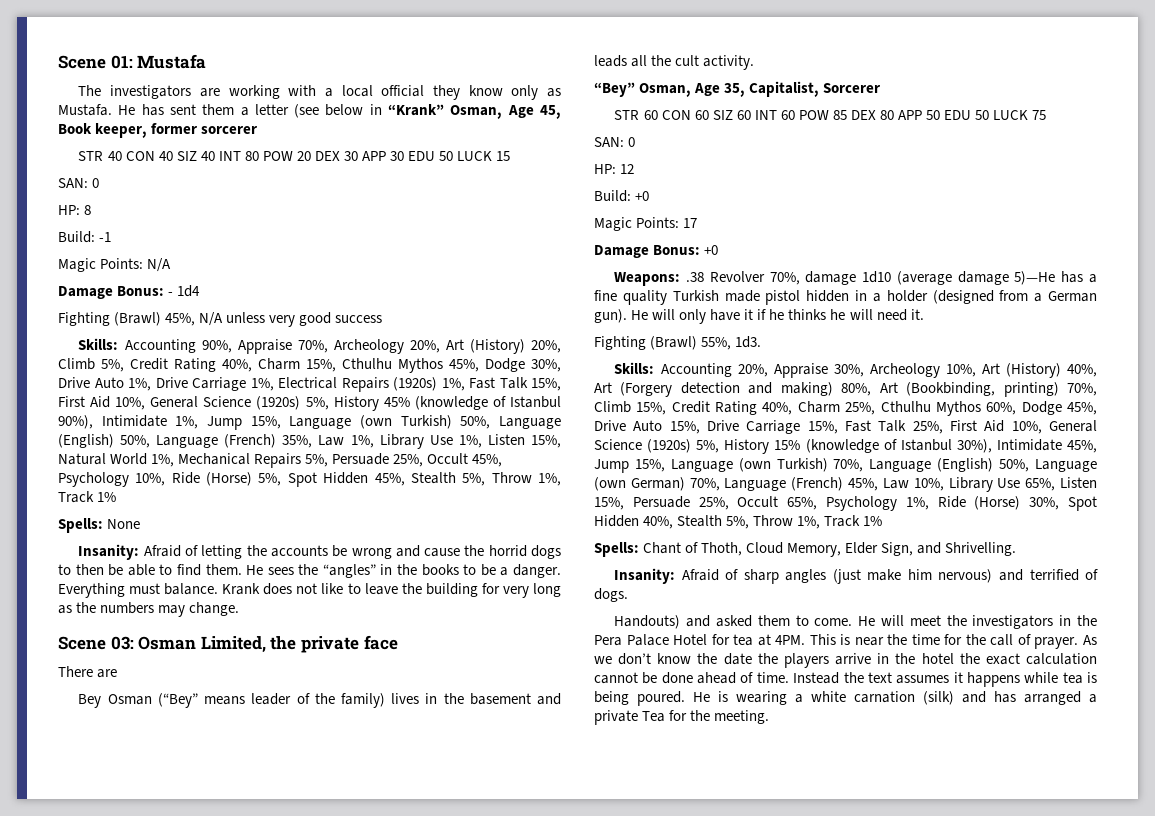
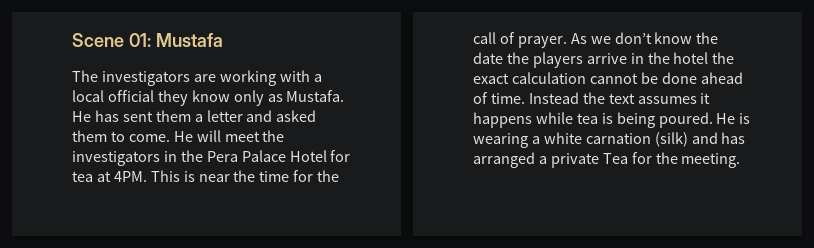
- He has sent them a letter (see below in “Krank” Osman, Age 45, Book keeper, former sorcerer
- STR 40 CON 40 SIZ 40 INT 80 POW 20 DEX 30 APP 30 EDU 50 LUCK 15
- SAN: 0
- HP: 8
- Build: -1
- Magic Points: N/A
- Damage Bonus: - 1d4
- Fighting (Brawl) 45%, N/A unless very good success
- Skills: Accounting 90%, Appraise 70%, Archeology 20%, Art (History) 20%, Climb 5%, Credit Rating 40%, Charm 15%, Cthulhu Mythos 45%, Dodge 30%, Drive Auto 1%, Drive Carriage 1%, Electrical Repairs (1920s) 1%, Fast Talk 15%, First Aid 10%, General Science (1920s) 5%, History 45% (knowledge of Istanbul 90%), Intimidate 1%, Jump 15%, Language (own Turkish) 50%, Language (English) 50%, Language (French) 35%, Law 1%, Library Use 1%, Listen 15%, Natural World 1%, Mechanical Repairs 5%, Persuade 25%, Occult 45%, Psychology 10%, Ride (Horse) 5%, Spot Hidden 45%, Stealth 5%, Throw 1%, Track 1%
- Spells: None
- Insanity: Afraid of letting the accounts be wrong and cause the horrid dogs to then be able to find them. He sees the “angles” in the books to be a danger. Everything must balance. Krank does not like to leave the building for very long as the numbers may change.
- Scene 03: Osman Limited, the private face
- There are
- Bey Osman (“Bey” means leader of the family) lives in the basement and leads all the cult activity.
- “Bey” Osman, Age 35, Capitalist, Sorcerer
- STR 60 CON 60 SIZ 60 INT 60 POW 85 DEX 80 APP 50 EDU 50 LUCK 75
- SAN: 0
- HP: 12
- Build: +0
- Magic Points: 17
- Damage Bonus: +0
- Weapons: .38 Revolver 70%, damage 1d10 (average damage 5)—He has a fine quality Turkish made pistol hidden in a holder (designed from a German gun). He will only have it if he thinks he will need it.
- Fighting (Brawl) 55%, 1d3.
- Skills: Accounting 20%, Appraise 30%, Archeology 10%, Art (History) 40%, Art (Forgery detection and making) 80%, Art (Bookbinding, printing) 70%, Climb 15%, Credit Rating 40%, Charm 25%, Cthulhu Mythos 60%, Dodge 45%, Drive Auto 15%, Drive Carriage 15%, Fast Talk 25%, First Aid 10%, General Science (1920s) 5%, History 15% (knowledge of Istanbul 30%), Intimidate 45%, Jump 15%, Language (own Turkish) 70%, Language (English) 50%, Language (own German) 70%, Language (French) 45%, Law 10%, Library Use 65%, Listen 15%, Persuade 25%, Occult 65%, Psychology 1%, Ride (Horse) 30%, Spot Hidden 40%, Stealth 5%, Throw 1%, Track 1%
- Spells: Chant of Thoth, Cloud Memory, Elder Sign, and Shrivelling.
- Insanity: Afraid of sharp angles (just make him nervous) and terrified of dogs.
- Handouts) and asked them to come.
+ He has sent them a letter and asked them to come.

